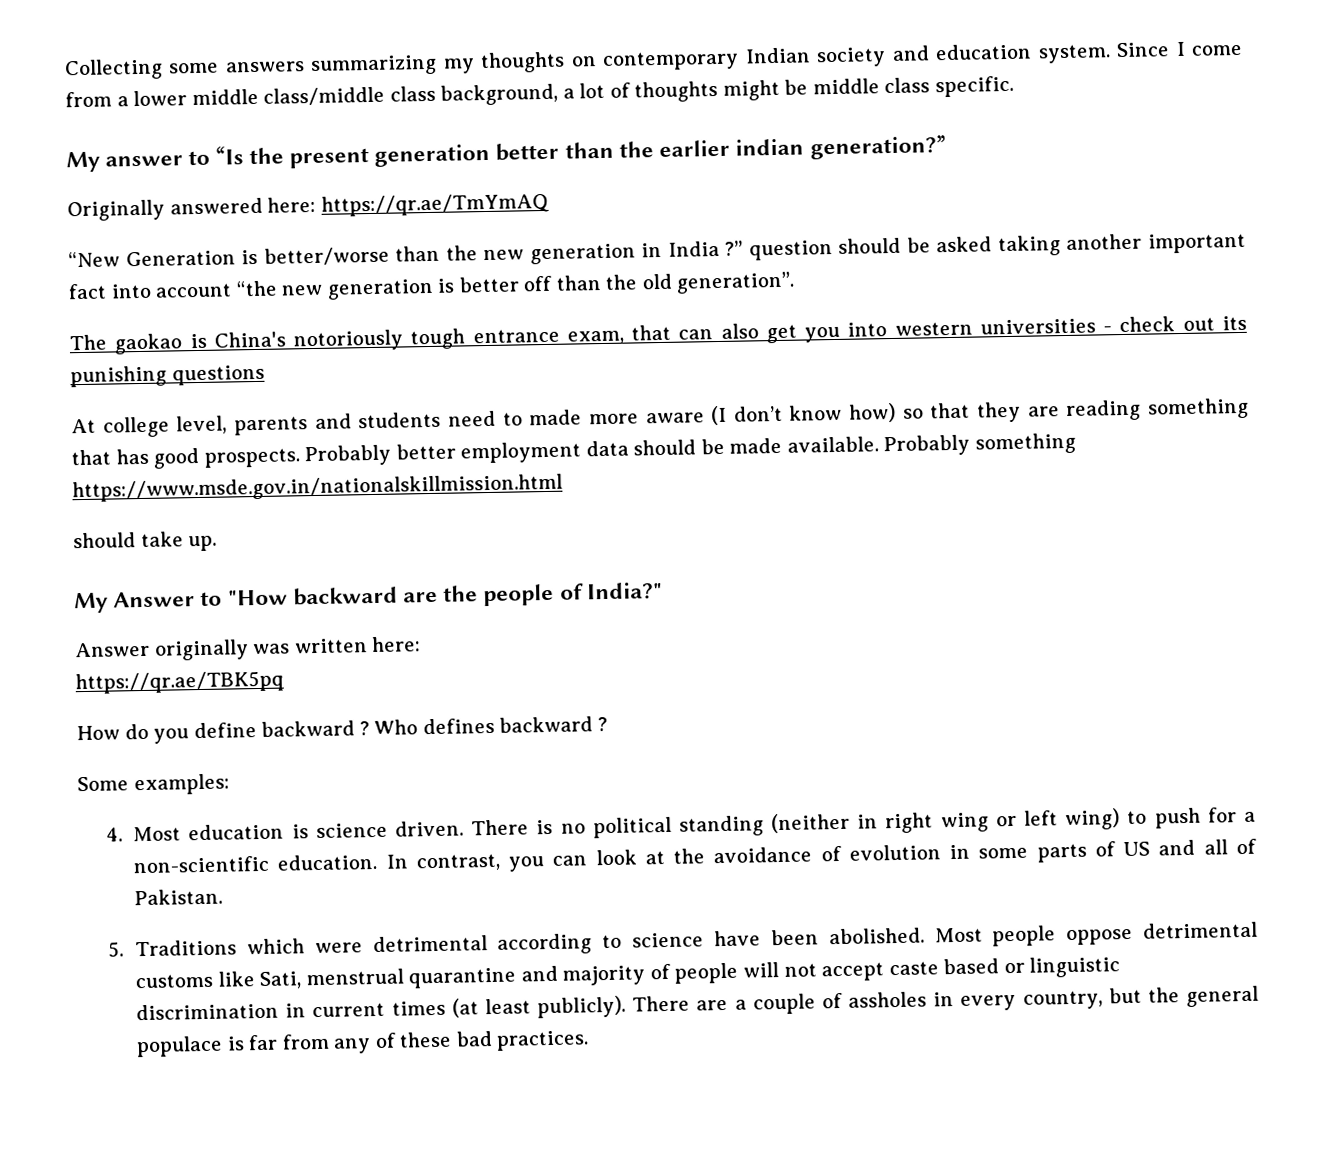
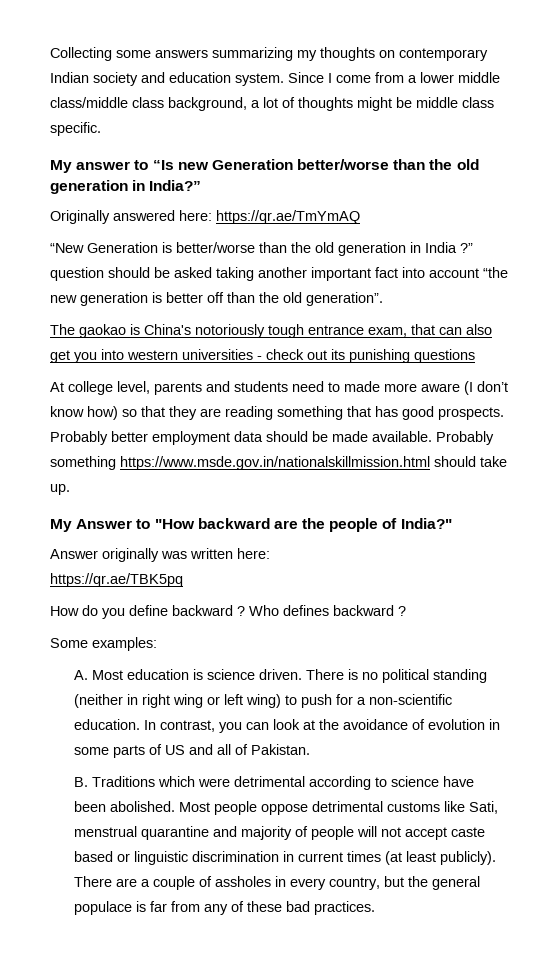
- My answer to “Is the present generation better than the earlier indian generation?”
+ My answer to “Is new Generation better/worse than the old generation in India?”
- “New Generation is better/worse than the new generation in India ?” question should be asked taking another important fact into account “the new generation is better off than the old generation”.
+ “New Generation is better/worse than the old generation in India ?” question should be asked taking another important fact into account “the new generation is better off than the old generation”.
- Probably something https://www.msde.gov.in/nationalskillmission.html
- should take up.
+ Probably something https://www.msde.gov.in/nationalskillmission.html should take up.
- 4. Most education is science driven.
+ A. Most education is science driven.
- 5. Traditions which were detrimental according to science have been abolished.
+ B. Traditions which were detrimental according to science have been abolished.

